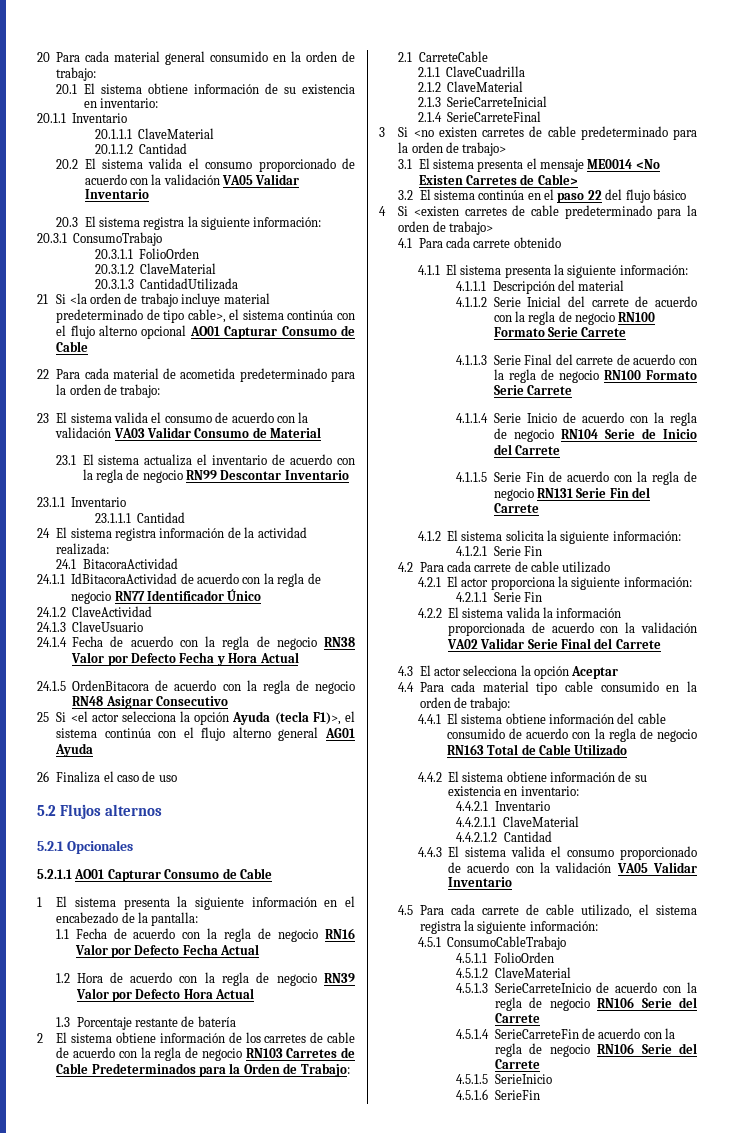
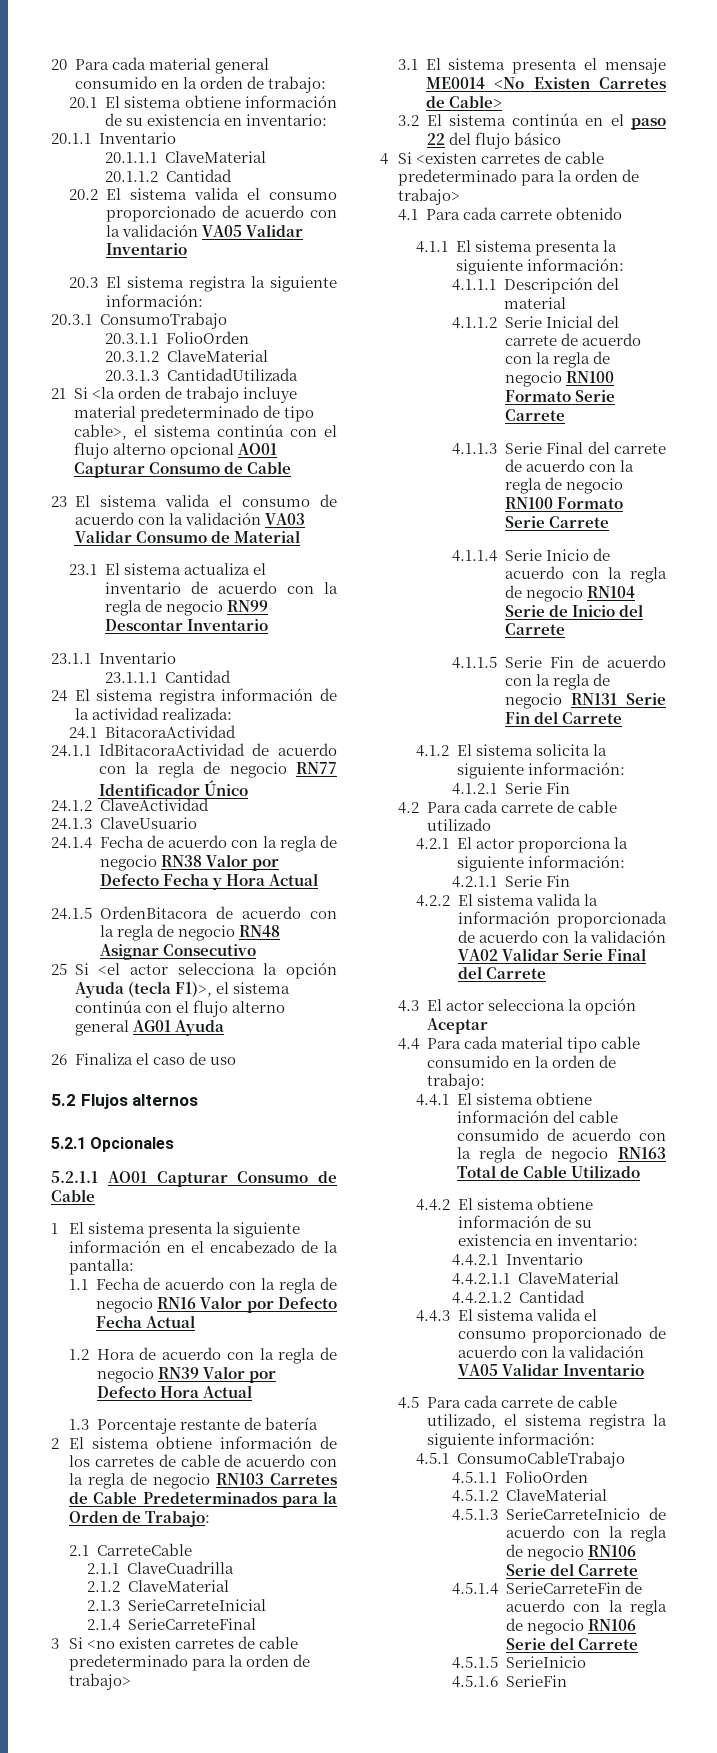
- 22 Para cada material de acometida predeterminado para la orden de trabajo:

